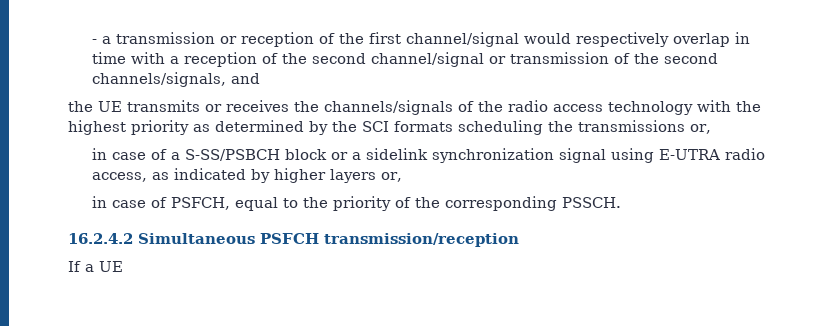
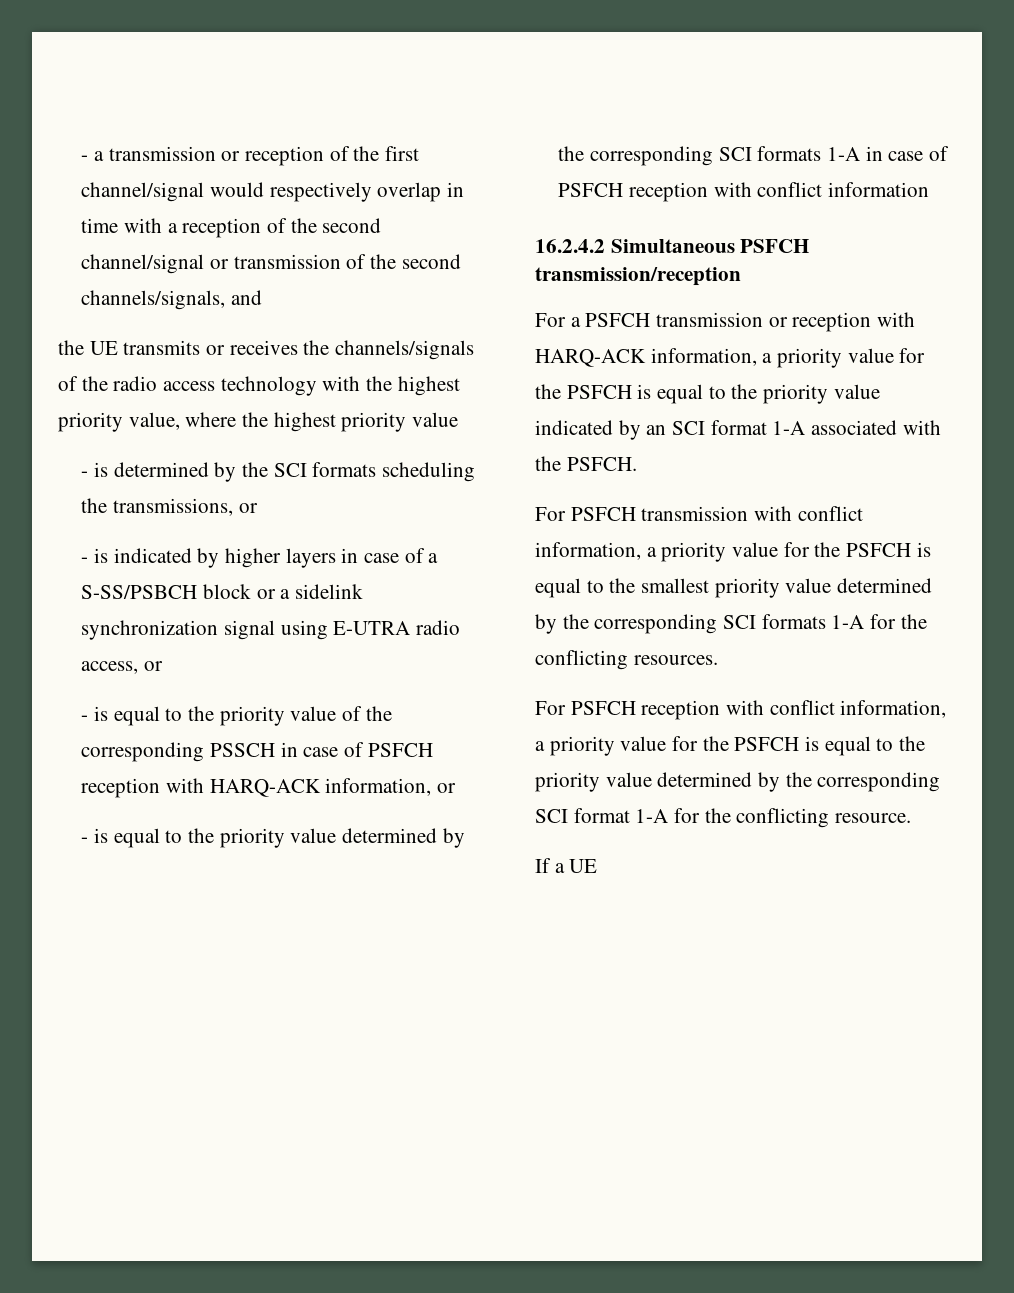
- the UE transmits or receives the channels/signals of the radio access technology with the highest priority as determined by the SCI formats scheduling the transmissions or,
- in case of a S-SS/PSBCH block or a sidelink synchronization signal using E-UTRA radio access, as indicated by higher layers or,
- in case of PSFCH, equal to the priority of the corresponding PSSCH.
+ the UE transmits or receives the channels/signals of the radio access technology with the highest priority value, where the highest priority value
+ - is determined by the SCI formats scheduling the transmissions, or
+ - is indicated by higher layers in case of a S-SS/PSBCH block or a sidelink synchronization signal using E-UTRA radio access, or
+ - is equal to the priority value of the corresponding PSSCH in case of PSFCH reception with HARQ-ACK information, or
+ - is equal to the priority value determined by the corresponding SCI formats 1-A in case of PSFCH reception with conflict information
  16.2.4.2 Simultaneous PSFCH transmission/reception
+ For a PSFCH transmission or reception with HARQ-ACK information, a priority value for the PSFCH is equal to the priority value indicated by an SCI format 1-A associated with the PSFCH.
+ For PSFCH transmission with conflict information, a priority value for the PSFCH is equal to the smallest priority value determined by the corresponding SCI formats 1-A for the conflicting resources.
+ For PSFCH reception with conflict information, a priority value for the PSFCH is equal to the priority value determined by the corresponding SCI format 1-A for the conflicting resource.

